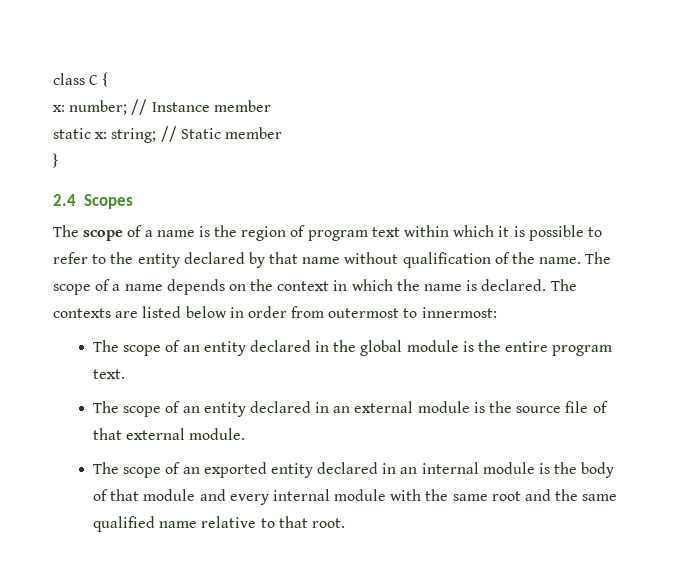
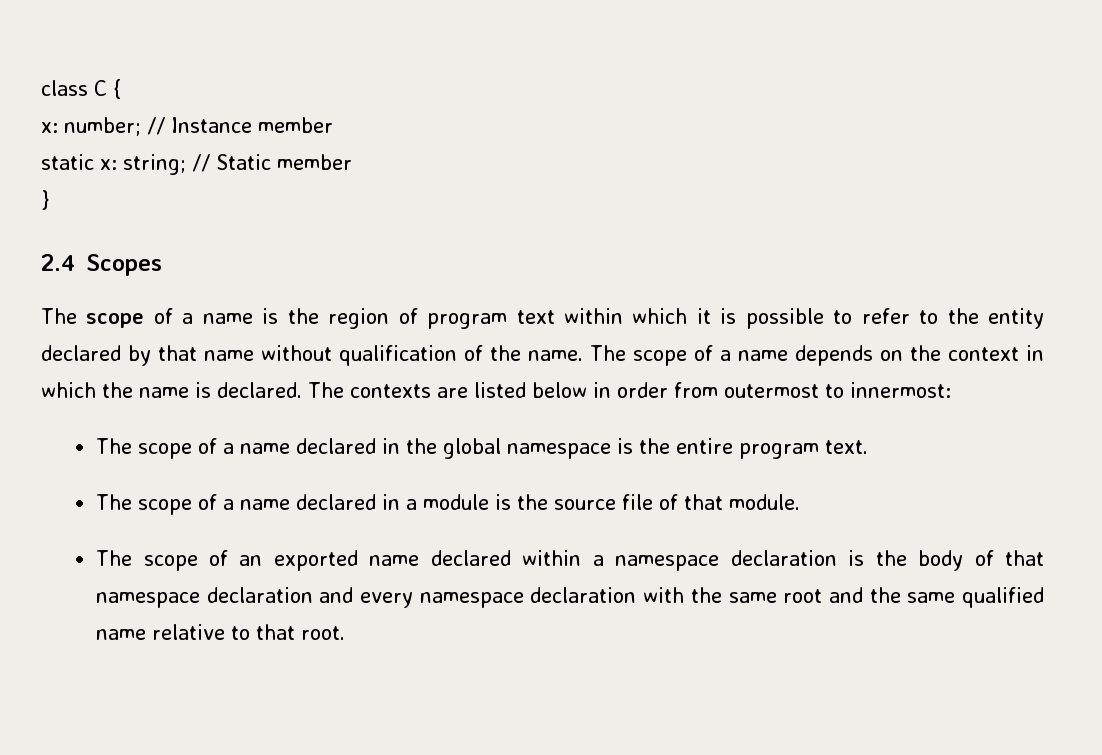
- The scope of an entity declared in the global module is the entire program text.
+ The scope of a name declared in the global namespace is the entire program text.
- The scope of an entity declared in an external module is the source file of that external module.
+ The scope of a name declared in a module is the source file of that module.
- The scope of an exported entity declared in an internal module is the body of that module and every internal module with the same root and the same qualified name relative to that root.
+ The scope of an exported name declared within a namespace declaration is the body of that namespace declaration and every namespace declaration with the same root and the same qualified name relative to that root.

